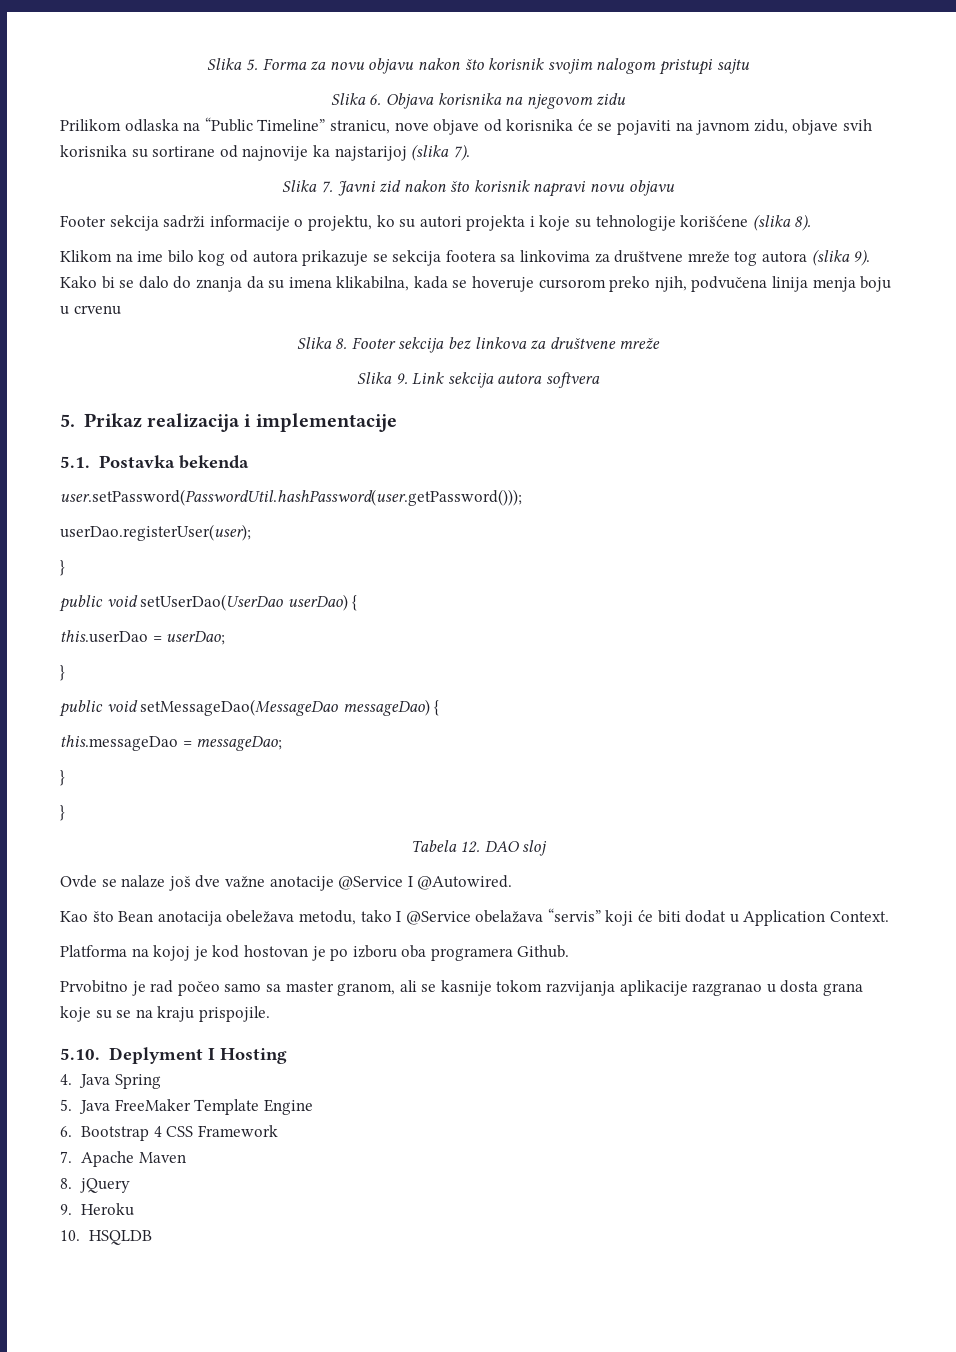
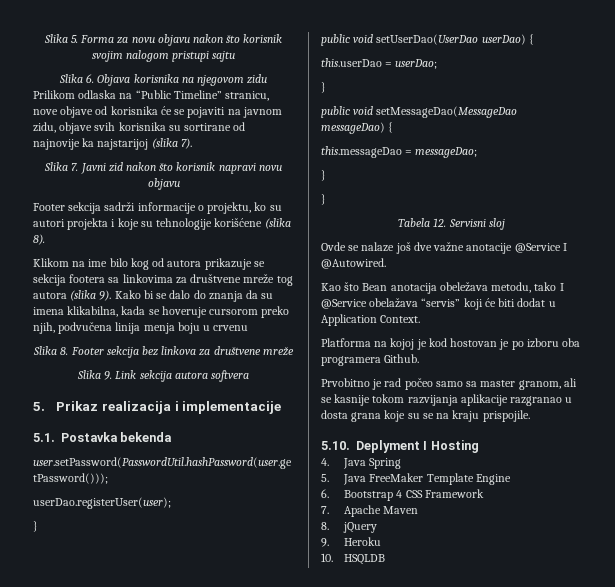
- Tabela 12. DAO sloj
+ Tabela 12. Servisni sloj

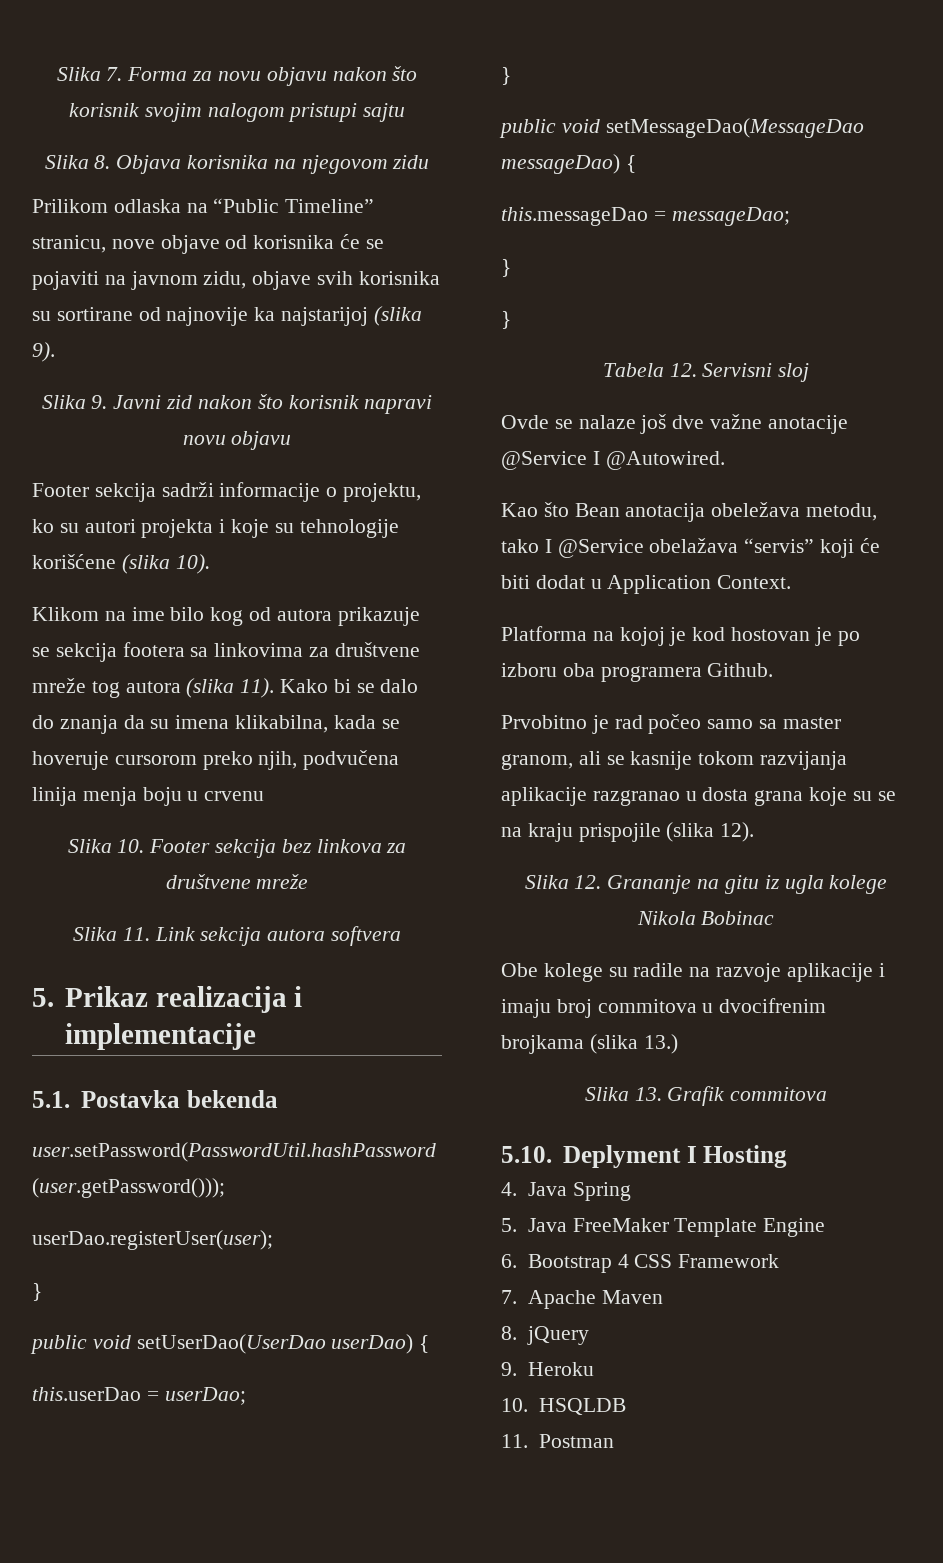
- Slika 5. Forma za novu objavu nakon što korisnik svojim nalogom pristupi sajtu
+ Slika 7. Forma za novu objavu nakon što korisnik svojim nalogom pristupi sajtu
- Slika 6. Objava korisnika na njegovom zidu
+ Slika 8. Objava korisnika na njegovom zidu
- Prilikom odlaska na “Public Timeline” stranicu, nove objave od korisnika će se pojaviti na javnom zidu, objave svih korisnika su sortirane od najnovije ka najstarijoj (slika 7).
- Slika 7. Javni zid nakon što korisnik napravi novu objavu
+ Prilikom odlaska na “Public Timeline” stranicu, nove objave od korisnika će se pojaviti na javnom zidu, objave svih korisnika su sortirane od najnovije ka najstarijoj (slika 9).
+ Slika 9. Javni zid nakon što korisnik napravi novu objavu
- Footer sekcija sadrži informacije o projektu, ko su autori projekta i koje su tehnologije korišćene (slika 8).
+ Footer sekcija sadrži informacije o projektu, ko su autori projekta i koje su tehnologije korišćene (slika 10).
- Klikom na ime bilo kog od autora prikazuje se sekcija footera sa linkovima za društvene mreže tog autora (slika 9).
+ Klikom na ime bilo kog od autora prikazuje se sekcija footera sa linkovima za društvene mreže tog autora (slika 11).
- Slika 8. Footer sekcija bez linkova za društvene mreže
+ Slika 10. Footer sekcija bez linkova za društvene mreže
- Slika 9. Link sekcija autora softvera
+ Slika 11. Link sekcija autora softvera
- Prvobitno je rad počeo samo sa master granom, ali se kasnije tokom razvijanja aplikacije razgranao u dosta grana koje su se na kraju prispojile.
+ Prvobitno je rad počeo samo sa master granom, ali se kasnije tokom razvijanja aplikacije razgranao u dosta grana koje su se na kraju prispojile (slika 12).
+ Slika 12. Grananje na gitu iz ugla kolege Nikola Bobinac
+ Obe kolege su radile na razvoje aplikacije i imaju broj commitova u dvocifrenim brojkama (slika 13.)
+ Slika 13. Grafik commitova
+ 11. Postman

